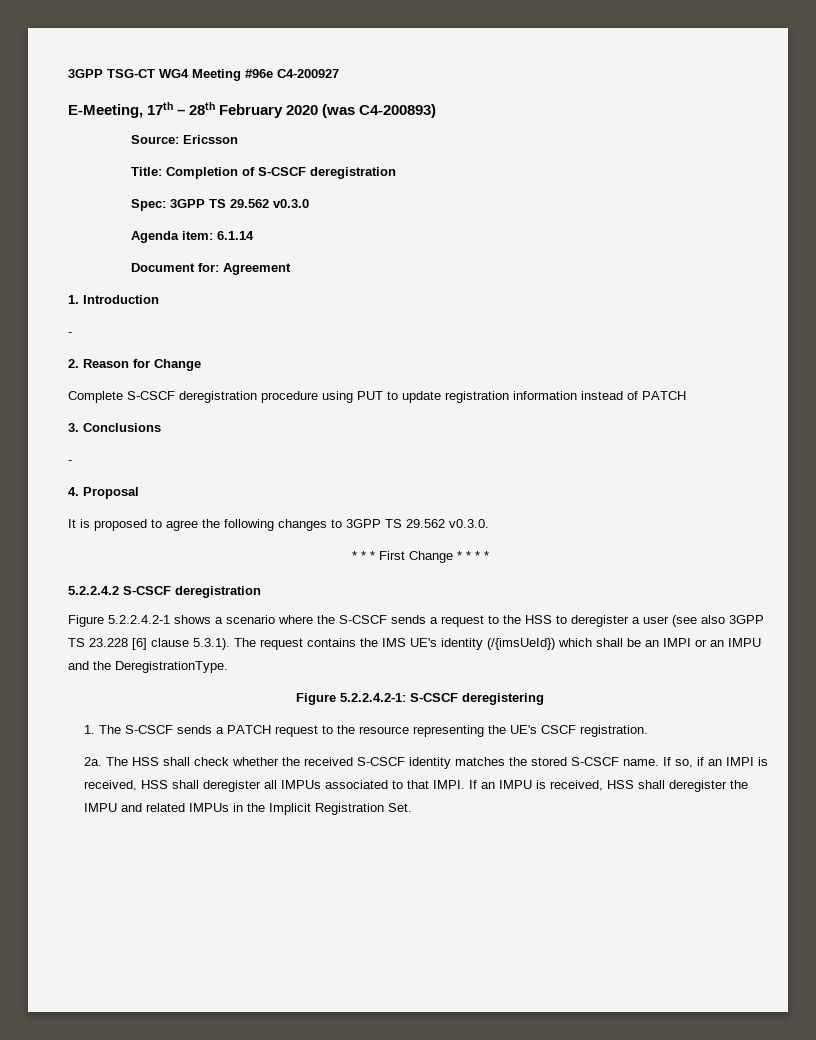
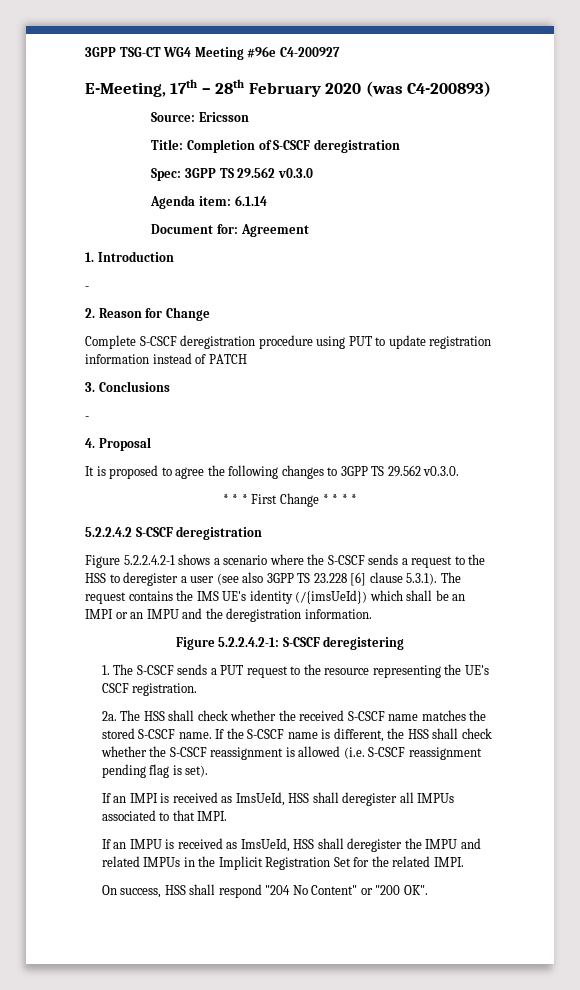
- Figure 5.2.2.4.2-1 shows a scenario where the S-CSCF sends a request to the HSS to deregister a user (see also 3GPP TS 23.228 [6] clause 5.3.1). The request contains the IMS UE's identity (/{imsUeId}) which shall be an IMPI or an IMPU and the DeregistrationType.
+ Figure 5.2.2.4.2-1 shows a scenario where the S-CSCF sends a request to the HSS to deregister a user (see also 3GPP TS 23.228 [6] clause 5.3.1). The request contains the IMS UE's identity (/{imsUeId}) which shall be an IMPI or an IMPU and the deregistration information.
- 1. The S-CSCF sends a PATCH request to the resource representing the UE's CSCF registration.
+ 1. The S-CSCF sends a PUT request to the resource representing the UE's CSCF registration.
- The HSS shall check whether the received S-CSCF identity matches the stored S-CSCF name.
+ The HSS shall check whether the received S-CSCF name matches the stored S-CSCF name.
- If so, if an IMPI is received, HSS shall deregister all IMPUs associated to that IMPI. If an IMPU is received, HSS shall deregister the IMPU and related IMPUs in the Implicit Registration Set.
+ If the S-CSCF name is different, the HSS shall check whether the S-CSCF reassignment is allowed (i.e. S-CSCF reassignment pending flag is set).
+ If an IMPI is received as ImsUeId, HSS shall deregister all IMPUs associated to that IMPI.
+ If an IMPU is received as ImsUeId, HSS shall deregister the IMPU and related IMPUs in the Implicit Registration Set for the related IMPI.
+ On success, HSS shall respond "204 No Content" or "200 OK".

